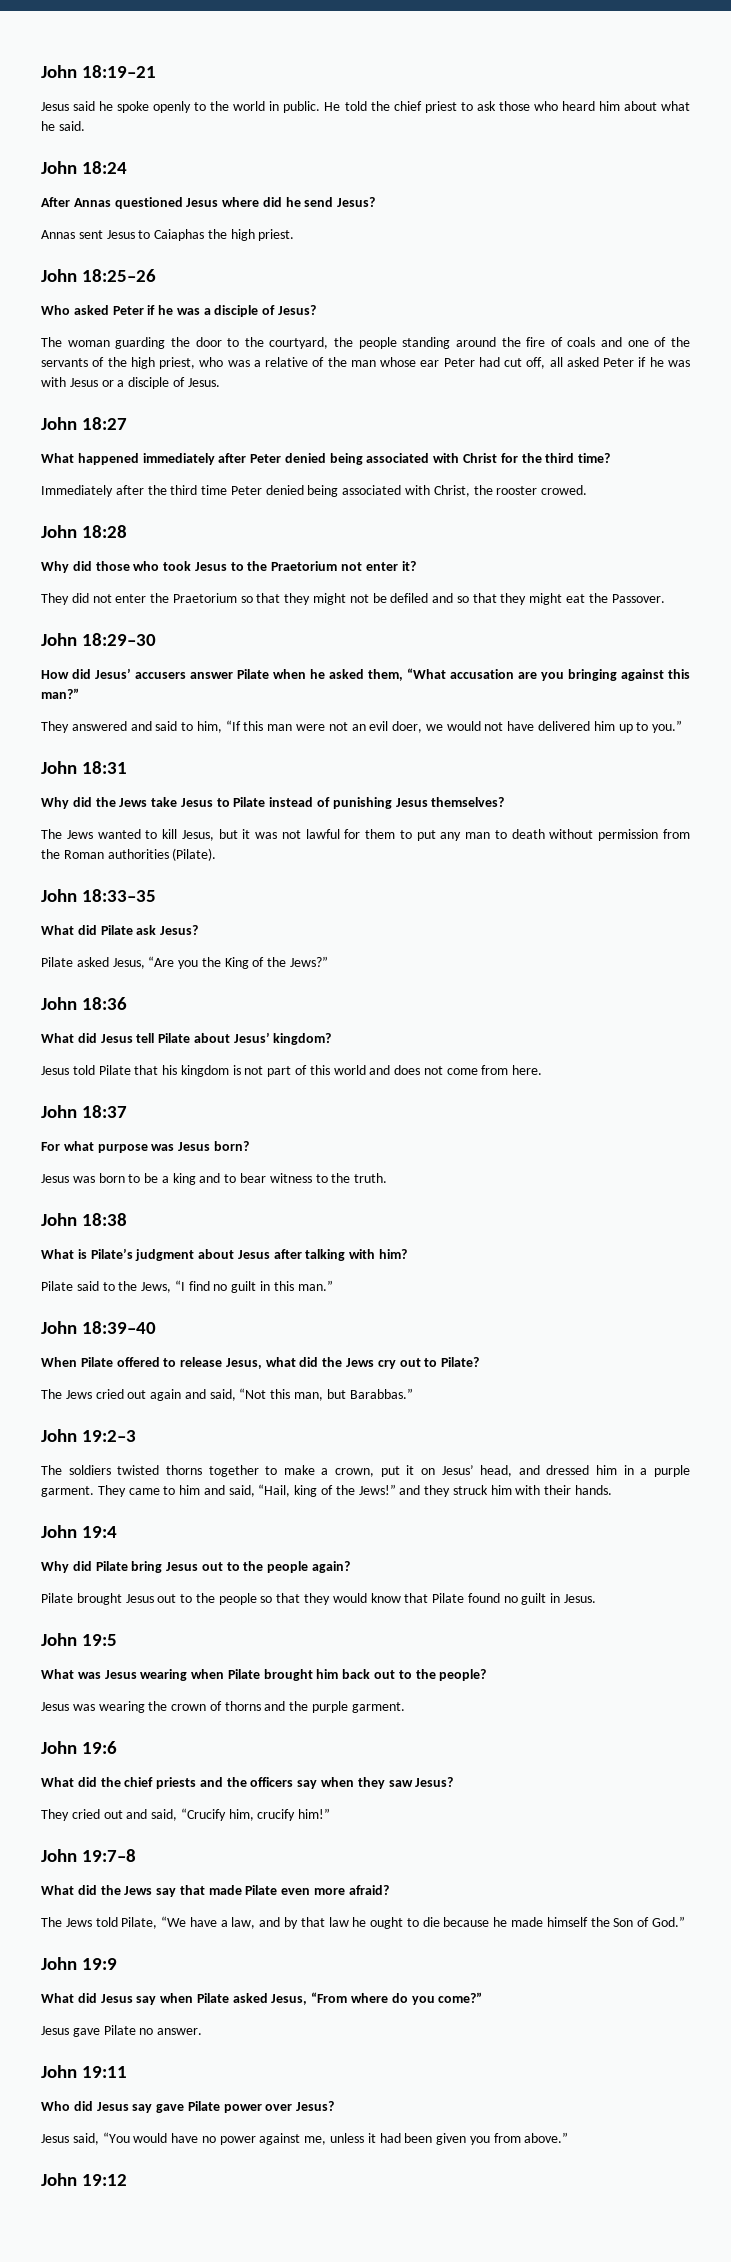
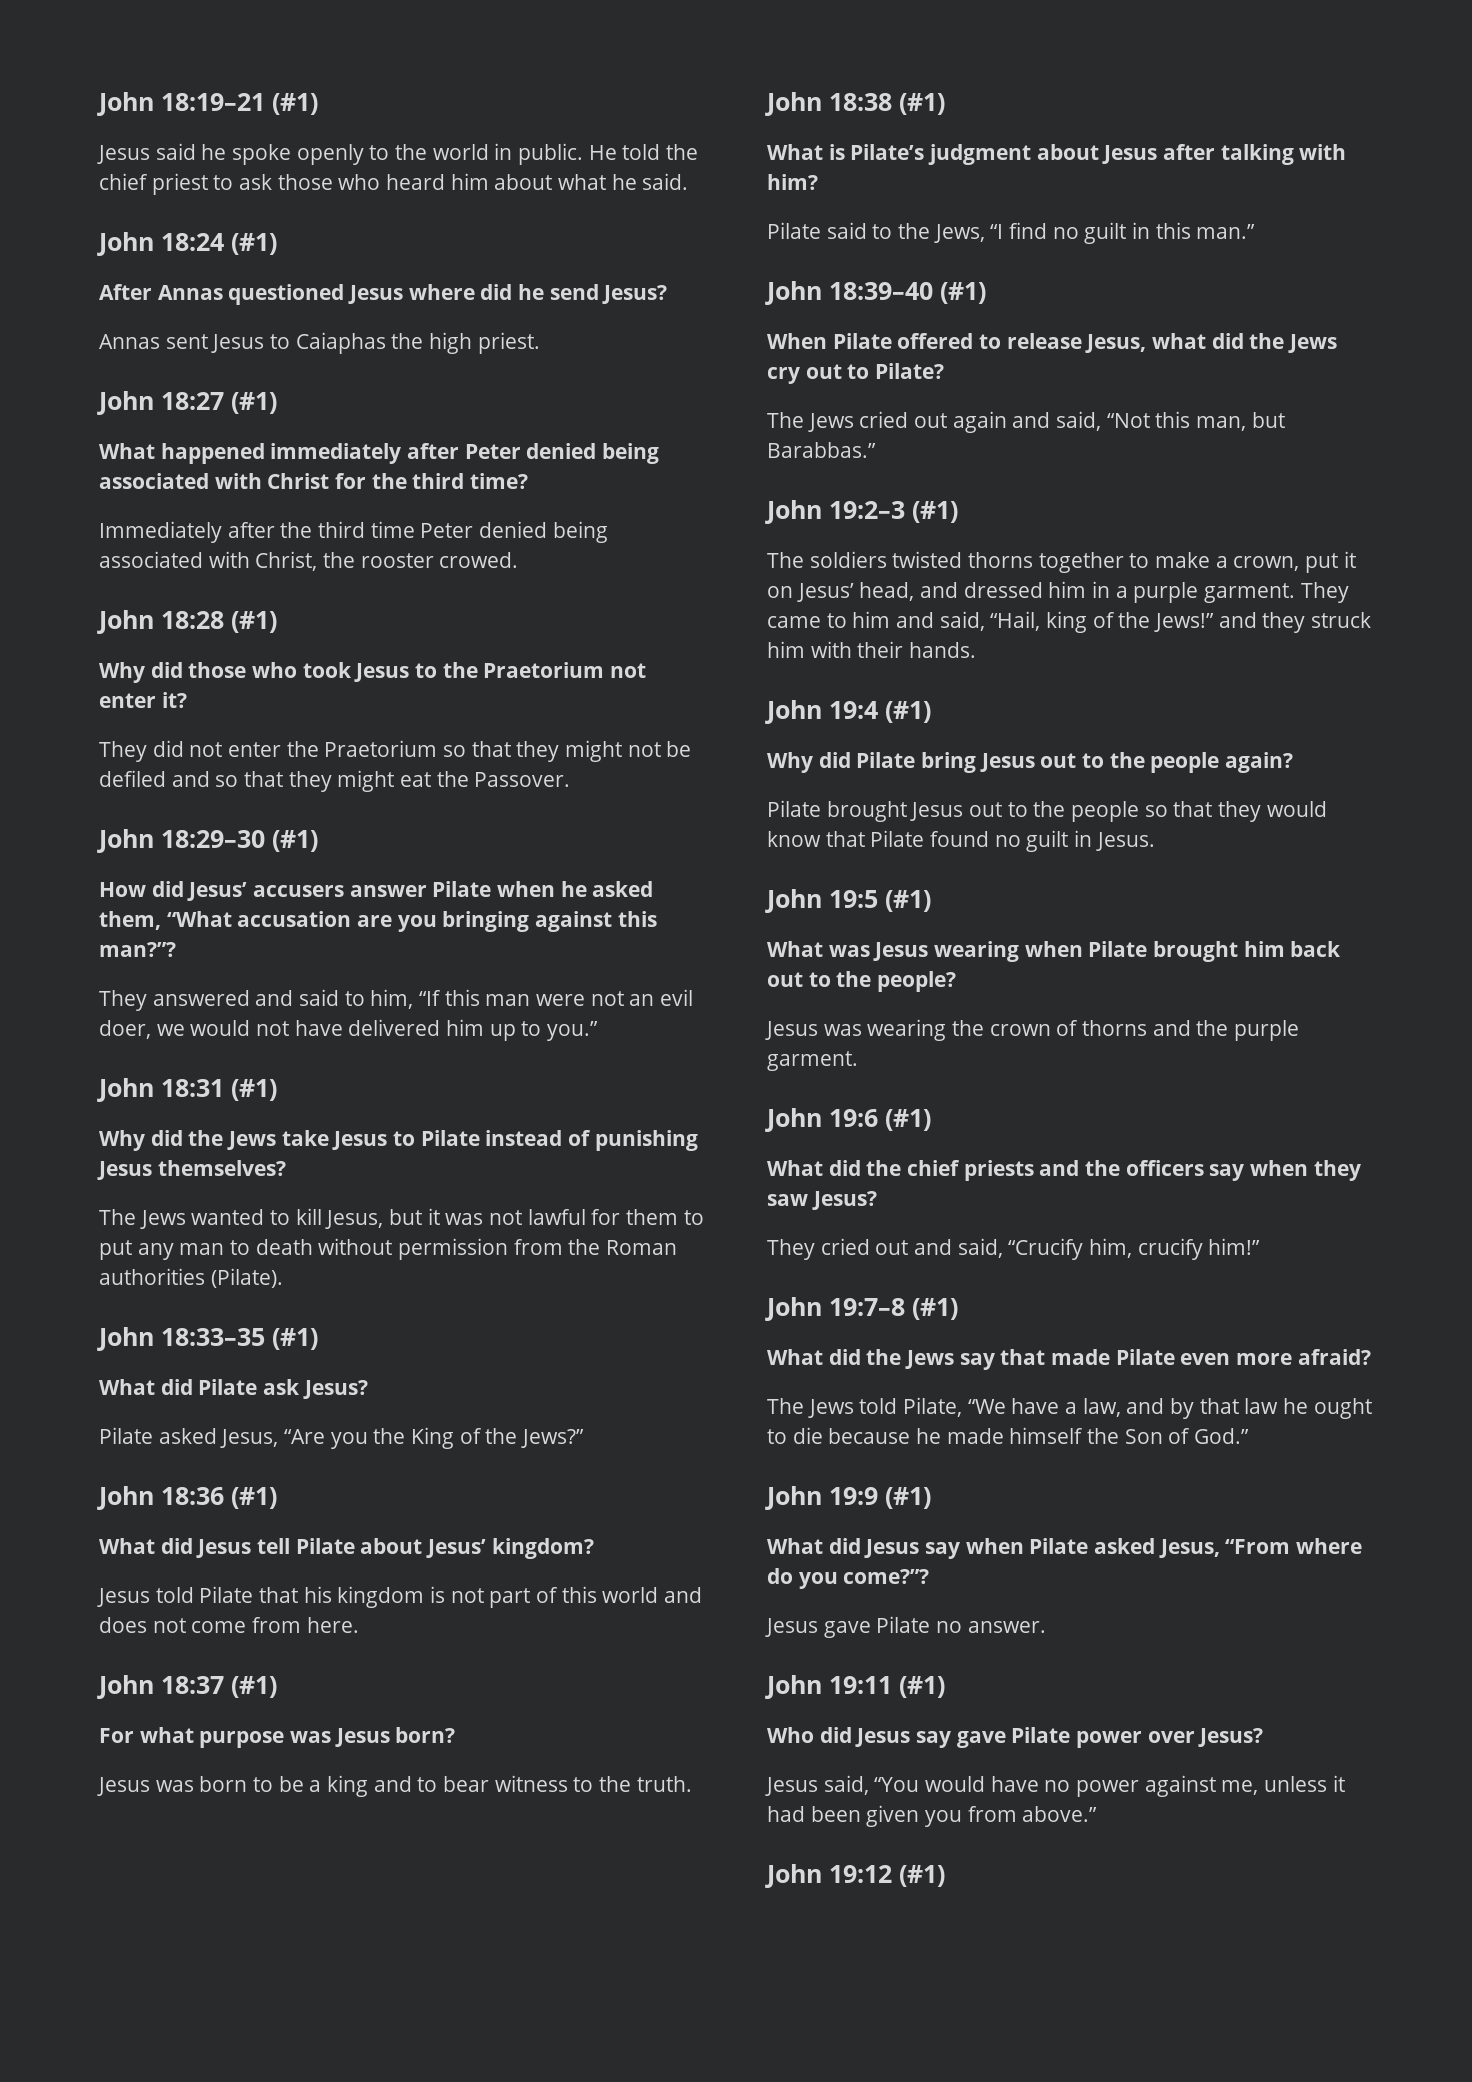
- John 18:19–21
+ John 18:19–21 (#1)
- John 18:24
+ John 18:24 (#1)
- John 18:25–26
- Who asked Peter if he was a disciple of Jesus?
- The woman guarding the door to the courtyard, the people standing around the fire of coals and one of the servants of the high priest, who was a relative of the man whose ear Peter had cut off, all asked Peter if he was with Jesus or a disciple of Jesus.
- John 18:27
+ John 18:27 (#1)
- John 18:28
+ John 18:28 (#1)
- John 18:29–30
+ John 18:29–30 (#1)
- How did Jesus’ accusers answer Pilate when he asked them, “What accusation are you bringing against this man?”
+ How did Jesus’ accusers answer Pilate when he asked them, “What accusation are you bringing against this man?”?
- John 18:31
+ John 18:31 (#1)
- John 18:33–35
+ John 18:33–35 (#1)
- John 18:36
+ John 18:36 (#1)
- John 18:37
+ John 18:37 (#1)
- John 18:38
+ John 18:38 (#1)
- John 18:39–40
+ John 18:39–40 (#1)
- John 19:2–3
+ John 19:2–3 (#1)
- John 19:4
+ John 19:4 (#1)
- John 19:5
+ John 19:5 (#1)
- John 19:6
+ John 19:6 (#1)
- John 19:7–8
+ John 19:7–8 (#1)
- John 19:9
+ John 19:9 (#1)
- What did Jesus say when Pilate asked Jesus, “From where do you come?”
+ What did Jesus say when Pilate asked Jesus, “From where do you come?”?
- John 19:11
+ John 19:11 (#1)
- John 19:12
+ John 19:12 (#1)

